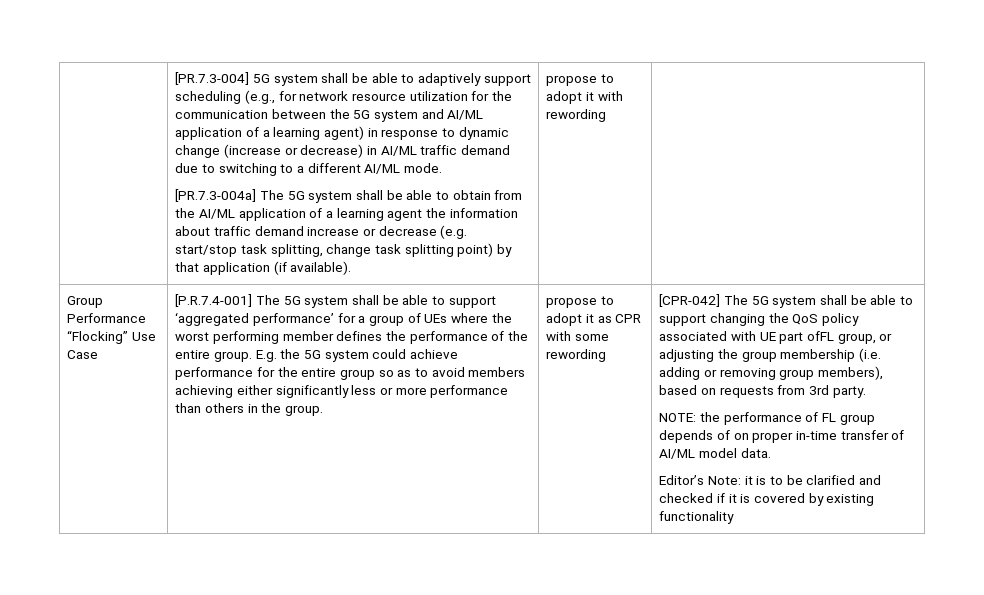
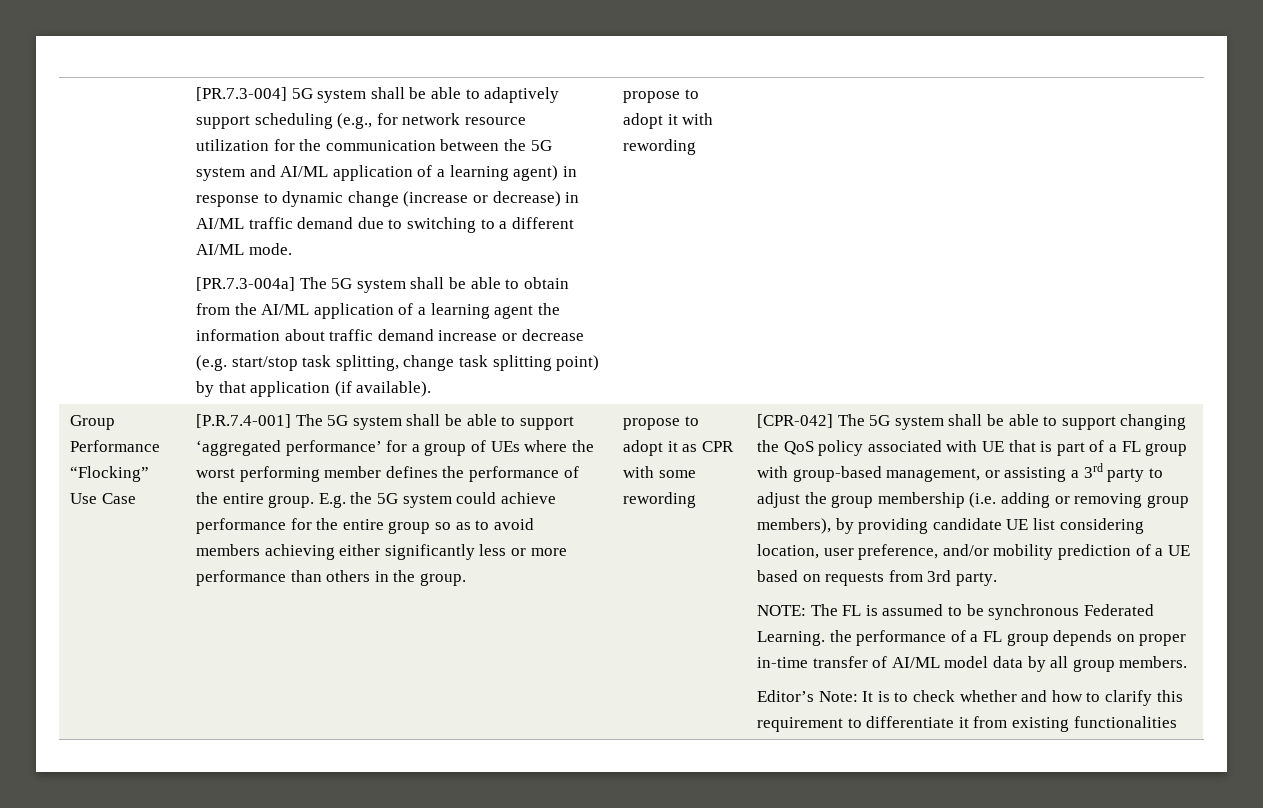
- [CPR-042] The 5G system shall be able to support changing the QoS policy associated with UE part ofFL group, or adjusting the group membership (i.e. adding or removing group members), based on requests from 3rd party.
+ [CPR-042] The 5G system shall be able to support changing the QoS policy associated with UE that is part of a FL group with group-based management, or assisting a 3rd party to adjust the group membership (i.e. adding or removing group members), by providing candidate UE list considering location, user preference, and/or mobility prediction of a UE based on requests from 3rd party.
- NOTE: the performance of FL group depends of on proper in-time transfer of AI/ML model data.
+ NOTE: The FL is assumed to be synchronous Federated Learning. the performance of a FL group depends on proper in-time transfer of AI/ML model data by all group members.
- Editor’s Note: it is to be clarified and checked if it is covered by existing functionality
+ Editor’s Note: It is to check whether and how to clarify this requirement to differentiate it from existing functionalities

